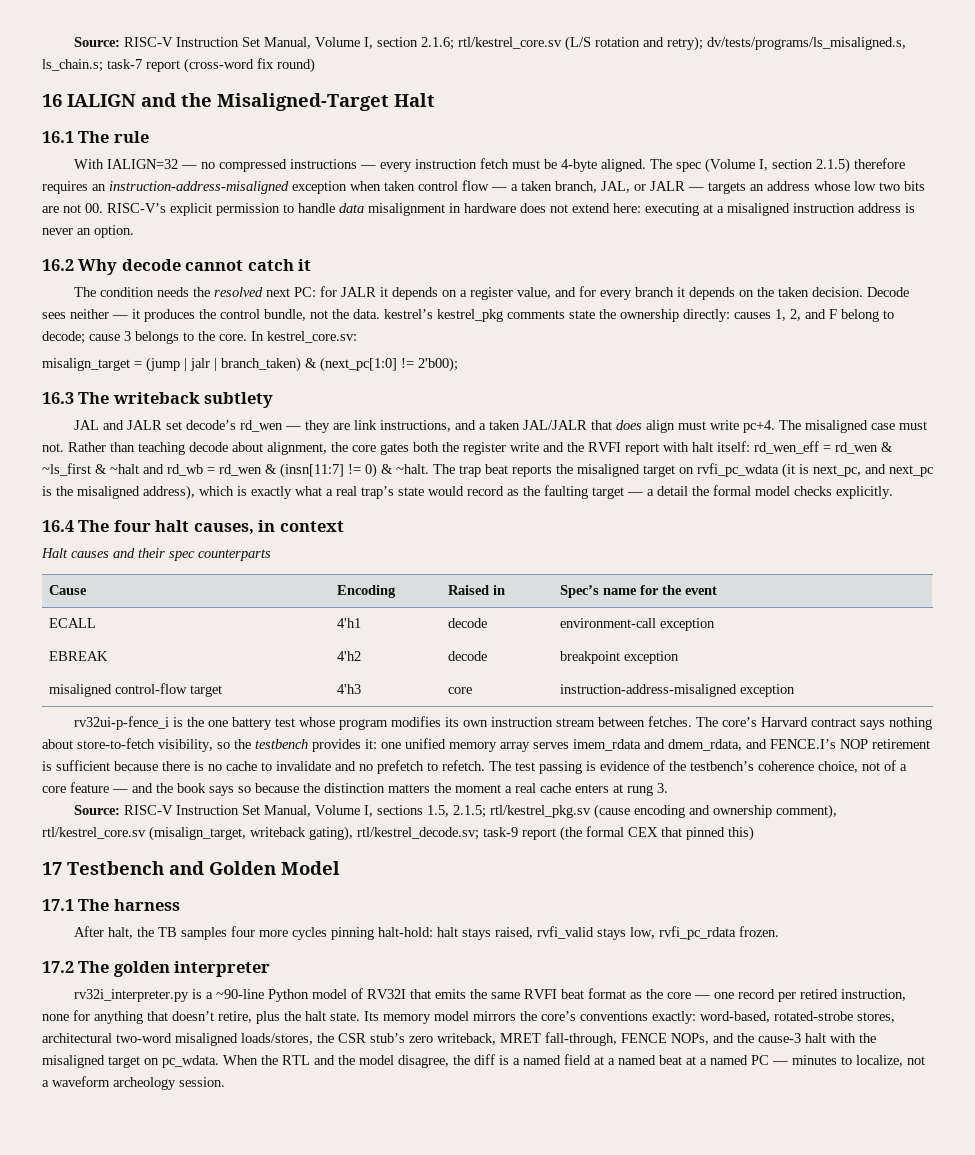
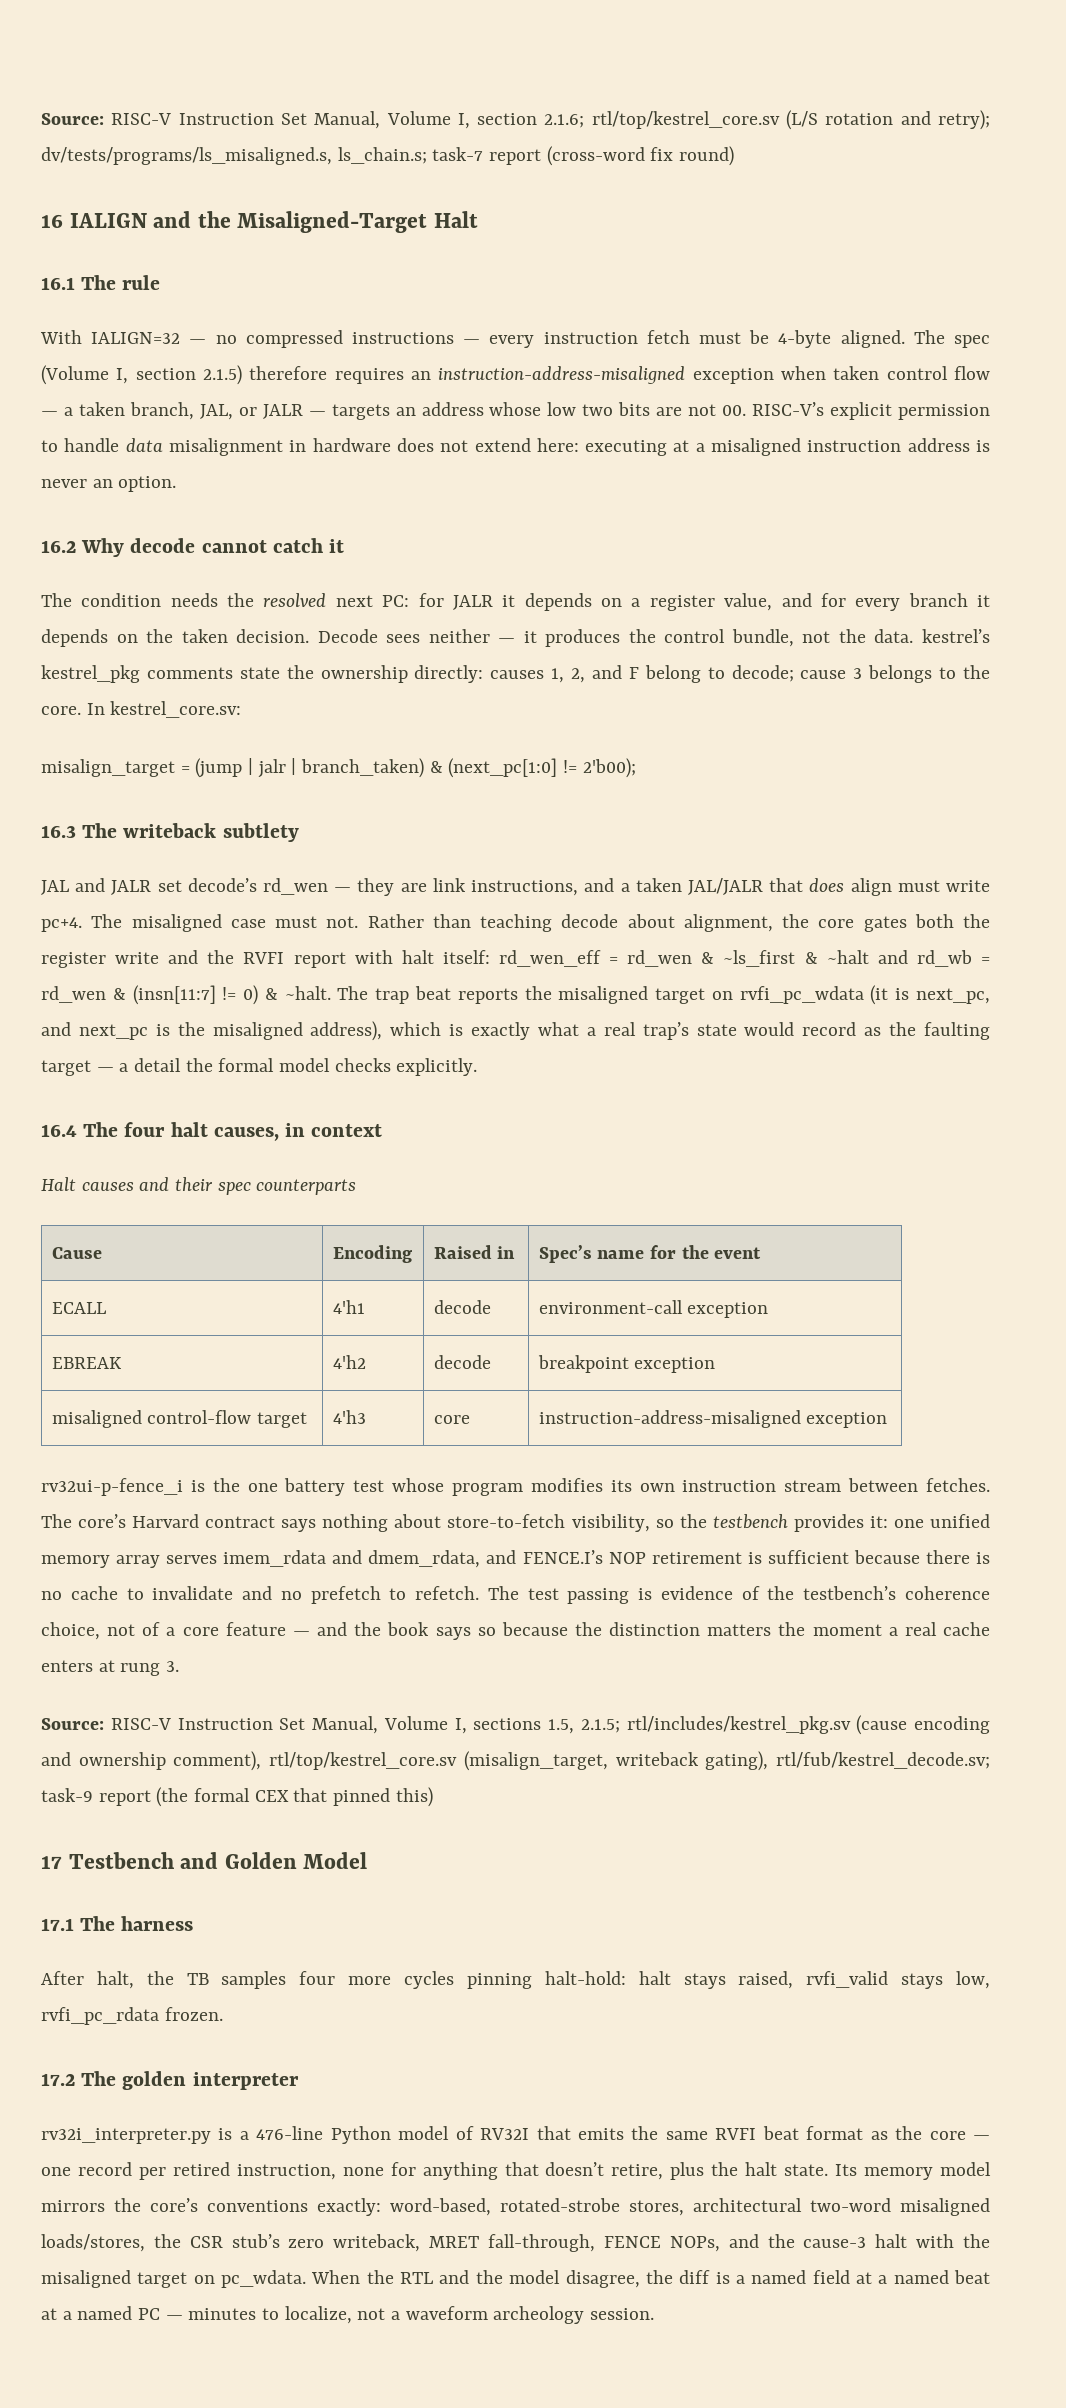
- Source: RISC-V Instruction Set Manual, Volume I, section 2.1.6; rtl/kestrel_core.sv (L/S rotation and retry); dv/tests/programs/ls_misaligned.s, ls_chain.s; task-7 report (cross-word fix round)
+ Source: RISC-V Instruction Set Manual, Volume I, section 2.1.6; rtl/top/kestrel_core.sv (L/S rotation and retry); dv/tests/programs/ls_misaligned.s, ls_chain.s; task-7 report (cross-word fix round)
- Source: RISC-V Instruction Set Manual, Volume I, sections 1.5, 2.1.5; rtl/kestrel_pkg.sv (cause encoding and ownership comment), rtl/kestrel_core.sv (misalign_target, writeback gating), rtl/kestrel_decode.sv; task-9 report (the formal CEX that pinned this)
+ Source: RISC-V Instruction Set Manual, Volume I, sections 1.5, 2.1.5; rtl/includes/kestrel_pkg.sv (cause encoding and ownership comment), rtl/top/kestrel_core.sv (misalign_target, writeback gating), rtl/fub/kestrel_decode.sv; task-9 report (the formal CEX that pinned this)
- rv32i_interpreter.py is a ~90-line Python model of RV32I that emits the same RVFI beat format as the core — one record per retired instruction, none for anything that doesn’t retire, plus the halt state.
+ rv32i_interpreter.py is a 476-line Python model of RV32I that emits the same RVFI beat format as the core — one record per retired instruction, none for anything that doesn’t retire, plus the halt state.

